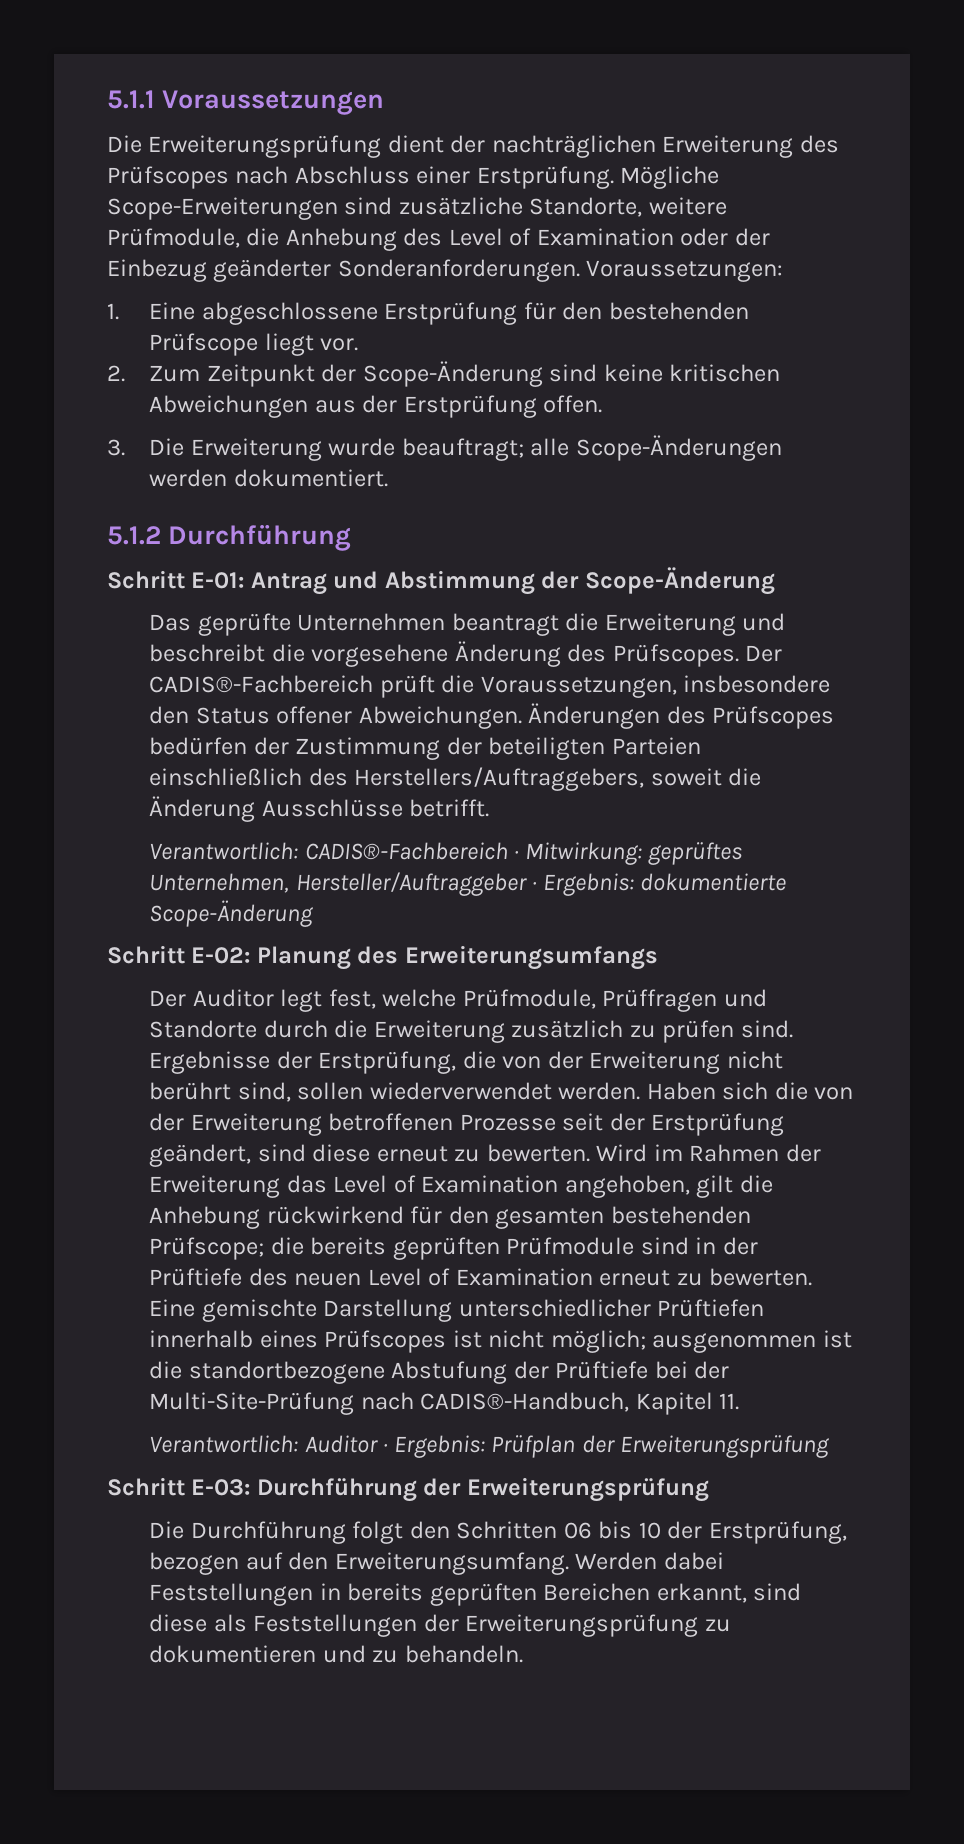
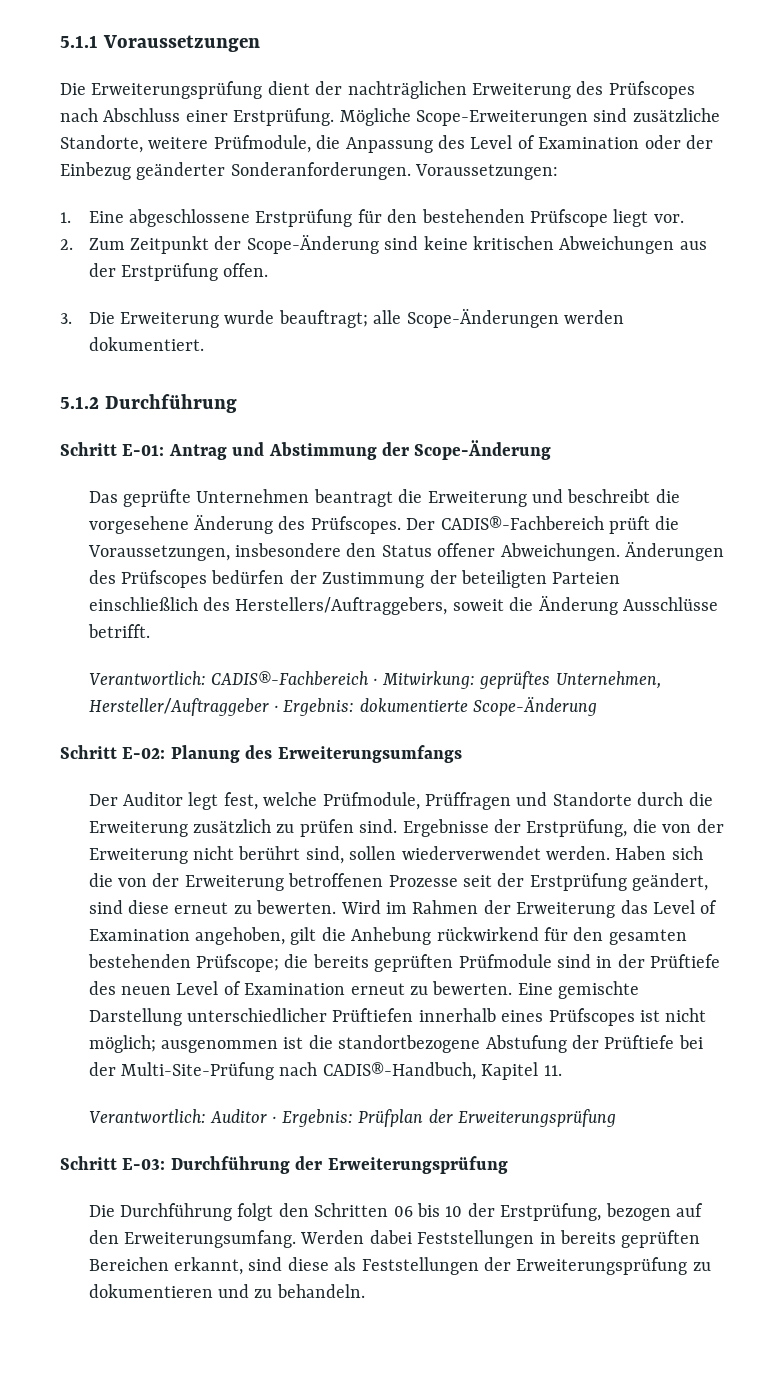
- Mögliche Scope-Erweiterungen sind zusätzliche Standorte, weitere Prüfmodule, die Anhebung des Level of Examination oder der Einbezug geänderter Sonderanforderungen.
+ Mögliche Scope-Erweiterungen sind zusätzliche Standorte, weitere Prüfmodule, die Anpassung des Level of Examination oder der Einbezug geänderter Sonderanforderungen.

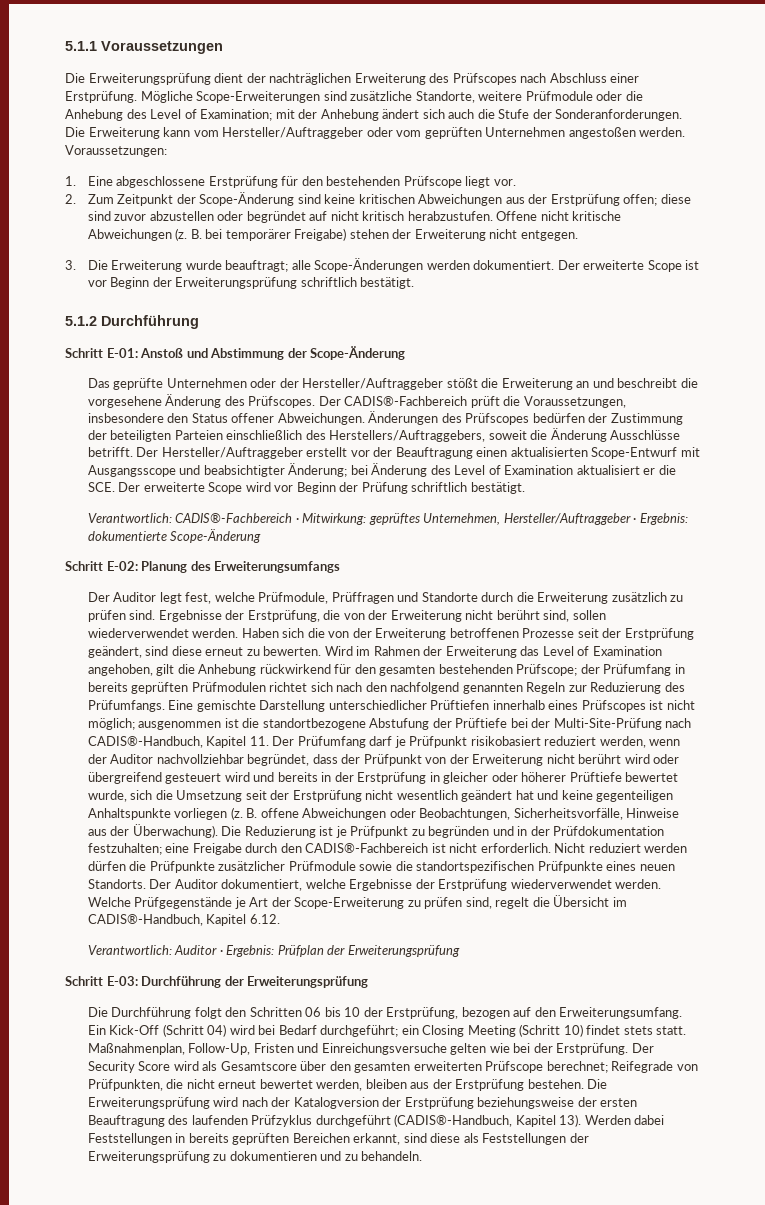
- Mögliche Scope-Erweiterungen sind zusätzliche Standorte, weitere Prüfmodule, die Anpassung des Level of Examination oder der Einbezug geänderter Sonderanforderungen.
+ Mögliche Scope-Erweiterungen sind zusätzliche Standorte, weitere Prüfmodule oder die Anhebung des Level of Examination; mit der Anhebung ändert sich auch die Stufe der Sonderanforderungen. Die Erweiterung kann vom Hersteller/Auftraggeber oder vom geprüften Unternehmen angestoßen werden.
- 2. Zum Zeitpunkt der Scope-Änderung sind keine kritischen Abweichungen aus der Erstprüfung offen.
+ 2. Zum Zeitpunkt der Scope-Änderung sind keine kritischen Abweichungen aus der Erstprüfung offen; diese sind zuvor abzustellen oder begründet auf nicht kritisch herabzustufen. Offene nicht kritische Abweichungen (z. B. bei temporärer Freigabe) stehen der Erweiterung nicht entgegen.
+ Der erweiterte Scope ist vor Beginn der Erweiterungsprüfung schriftlich bestätigt.
- Schritt E-01: Antrag und Abstimmung der Scope-Änderung
+ Schritt E-01: Anstoß und Abstimmung der Scope-Änderung
- Das geprüfte Unternehmen beantragt die Erweiterung und beschreibt die vorgesehene Änderung des Prüfscopes.
+ Das geprüfte Unternehmen oder der Hersteller/Auftraggeber stößt die Erweiterung an und beschreibt die vorgesehene Änderung des Prüfscopes.
+ Der Hersteller/Auftraggeber erstellt vor der Beauftragung einen aktualisierten Scope-Entwurf mit Ausgangsscope und beabsichtigter Änderung; bei Änderung des Level of Examination aktualisiert er die SCE. Der erweiterte Scope wird vor Beginn der Prüfung schriftlich bestätigt.
- Wird im Rahmen der Erweiterung das Level of Examination angehoben, gilt die Anhebung rückwirkend für den gesamten bestehenden Prüfscope; die bereits geprüften Prüfmodule sind in der Prüftiefe des neuen Level of Examination erneut zu bewerten.
+ Wird im Rahmen der Erweiterung das Level of Examination angehoben, gilt die Anhebung rückwirkend für den gesamten bestehenden Prüfscope; der Prüfumfang in bereits geprüften Prüfmodulen richtet sich nach den nachfolgend genannten Regeln zur Reduzierung des Prüfumfangs.
- Eine gemischte Darstellung unterschiedlicher Prüftiefen innerhalb eines Prüfscopes ist nicht möglich; ausgenommen ist die standortbezogene Abstufung der Prüftiefe bei der Multi-Site-Prüfung nach CADIS®-Handbuch, Kapitel 11.
+ Eine gemischte Darstellung unterschiedlicher Prüftiefen innerhalb eines Prüfscopes ist nicht möglich; ausgenommen ist die standortbezogene Abstufung der Prüftiefe bei der Multi-Site-Prüfung nach CADIS®-Handbuch, Kapitel 11. Der Prüfumfang darf je Prüfpunkt risikobasiert reduziert werden, wenn der Auditor nachvollziehbar begründet, dass der Prüfpunkt von der Erweiterung nicht berührt wird oder übergreifend gesteuert wird und bereits in der Erstprüfung in gleicher oder höherer Prüftiefe bewertet wurde, sich die Umsetzung seit der Erstprüfung nicht wesentlich geändert hat und keine gegenteiligen Anhaltspunkte vorliegen (z. B. offene Abweichungen oder Beobachtungen, Sicherheitsvorfälle, Hinweise aus der Überwachung). Die Reduzierung ist je Prüfpunkt zu begründen und in der Prüfdokumentation festzuhalten; eine Freigabe durch den CADIS®-Fachbereich ist nicht erforderlich. Nicht reduziert werden dürfen die Prüfpunkte zusätzlicher Prüfmodule sowie die standortspezifischen Prüfpunkte eines neuen Standorts. Der Auditor dokumentiert, welche Ergebnisse der Erstprüfung wiederverwendet werden. Welche Prüfgegenstände je Art der Scope-Erweiterung zu prüfen sind, regelt die Übersicht im CADIS®-Handbuch, Kapitel 6.12.
+ Ein Kick-Off (Schritt 04) wird bei Bedarf durchgeführt; ein Closing Meeting (Schritt 10) findet stets statt. Maßnahmenplan, Follow-Up, Fristen und Einreichungsversuche gelten wie bei der Erstprüfung. Der Security Score wird als Gesamtscore über den gesamten erweiterten Prüfscope berechnet; Reifegrade von Prüfpunkten, die nicht erneut bewertet werden, bleiben aus der Erstprüfung bestehen. Die Erweiterungsprüfung wird nach der Katalogversion der Erstprüfung beziehungsweise der ersten Beauftragung des laufenden Prüfzyklus durchgeführt (CADIS®-Handbuch, Kapitel 13).

